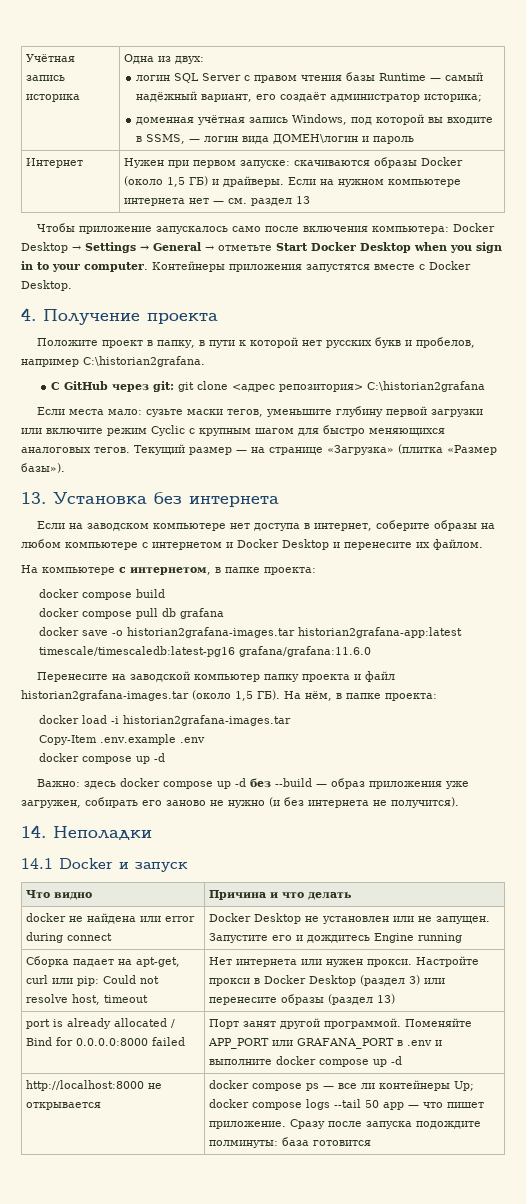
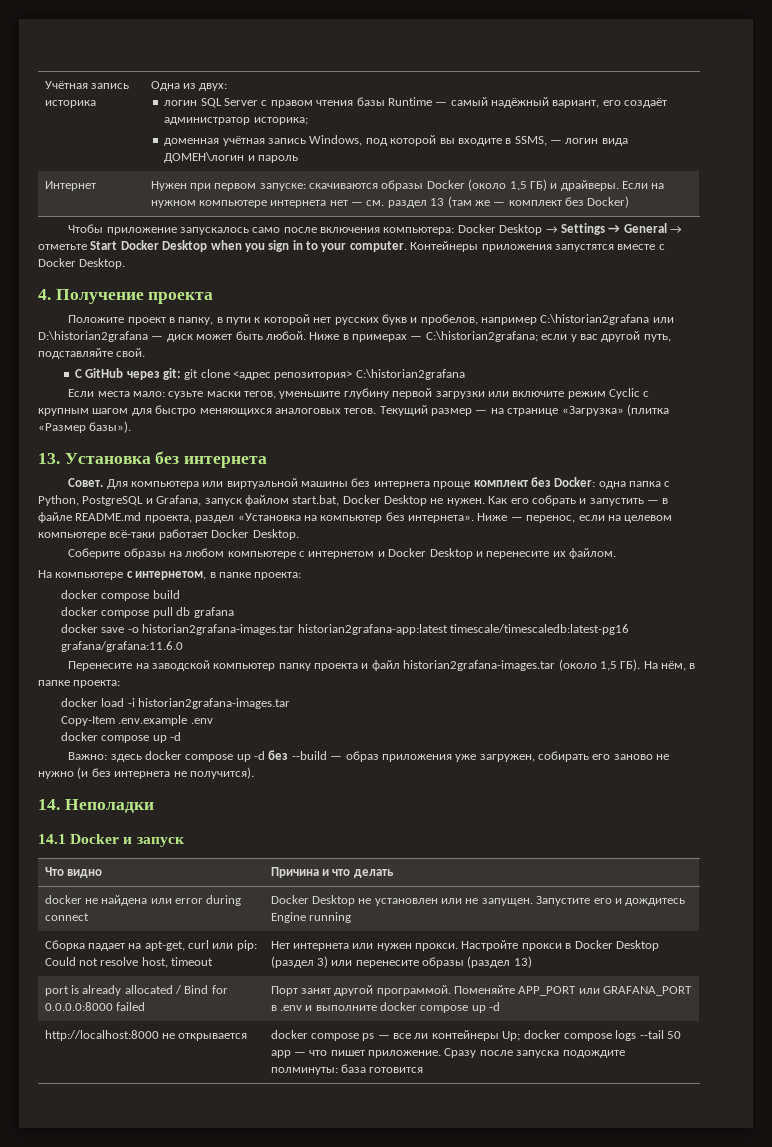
- Интернет | Нужен при первом запуске: скачиваются образы Docker (около 1,5 ГБ) и драйверы. Если на нужном компьютере интернета нет — см. раздел 13
+ Интернет | Нужен при первом запуске: скачиваются образы Docker (около 1,5 ГБ) и драйверы. Если на нужном компьютере интернета нет — см. раздел 13 (там же — комплект без Docker)
- Положите проект в папку, в пути к которой нет русских букв и пробелов, например C:\historian2grafana.
+ Положите проект в папку, в пути к которой нет русских букв и пробелов, например C:\historian2grafana или D:\historian2grafana — диск может быть любой. Ниже в примерах — C:\historian2grafana; если у вас другой путь, подставляйте свой.
- Если на заводском компьютере нет доступа в интернет, соберите образы на любом компьютере с интернетом и Docker Desktop и перенесите их файлом.
+ Совет. Для компьютера или виртуальной машины без интернета проще комплект без Docker: одна папка с Python, PostgreSQL и Grafana, запуск файлом start.bat, Docker Desktop не нужен. Как его собрать и запустить — в файле README.md проекта, раздел «Установка на компьютер без интернета». Ниже — перенос, если на целевом компьютере всё-таки работает Docker Desktop.
+ Соберите образы на любом компьютере с интернетом и Docker Desktop и перенесите их файлом.

